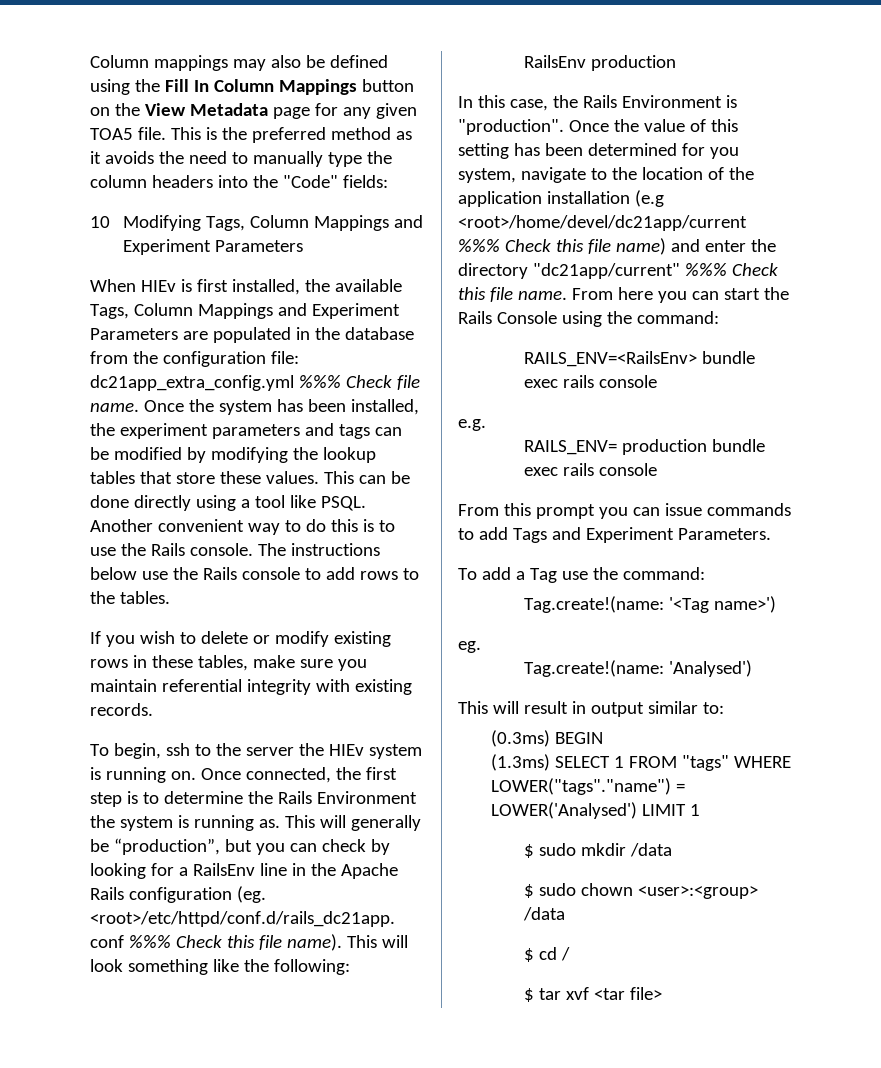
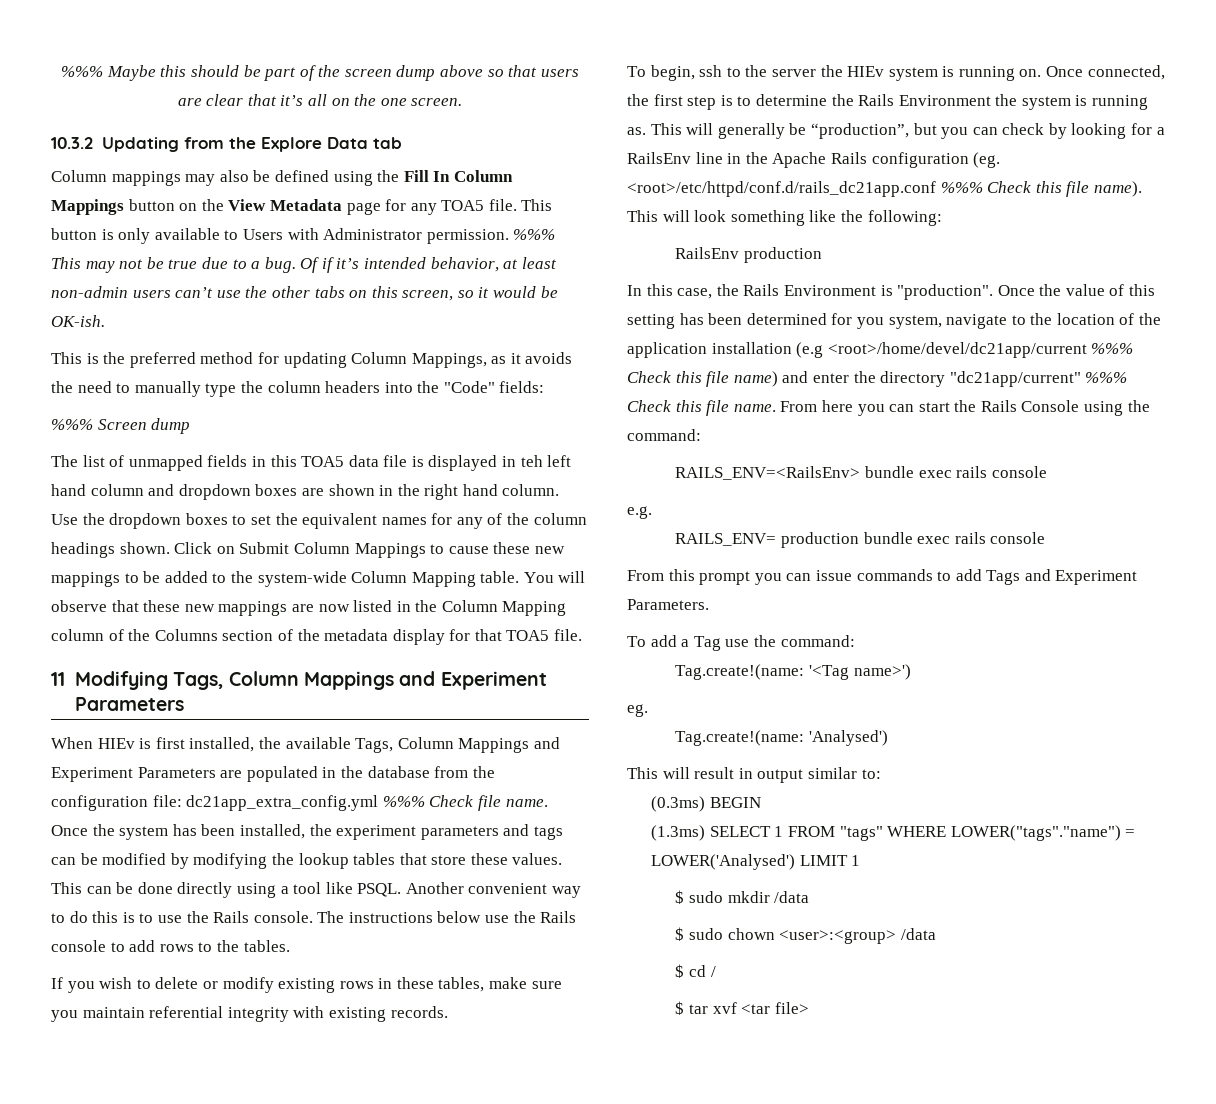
+ %%% Maybe this should be part of the screen dump above so that users are clear that it’s all on the one screen.
+ 10.3.2 Updating from the Explore Data tab
- Column mappings may also be defined using the Fill In Column Mappings button on the View Metadata page for any given TOA5 file.
+ Column mappings may also be defined using the Fill In Column Mappings button on the View Metadata page for any TOA5 file.
- This is the preferred method as it avoids the need to manually type the column headers into the "Code" fields:
+ This button is only available to Users with Administrator permission. %%% This may not be true due to a bug. Of if it’s intended behavior, at least non-admin users can’t use the other tabs on this screen, so it would be OK-ish.
+ This is the preferred method for updating Column Mappings, as it avoids the need to manually type the column headers into the "Code" fields:
- 10 Modifying Tags, Column Mappings and Experiment Parameters
+ %%% Screen dump
+ The list of unmapped fields in this TOA5 data file is displayed in teh left hand column and dropdown boxes are shown in the right hand column. Use the dropdown boxes to set the equivalent names for any of the column headings shown. Click on Submit Column Mappings to cause these new mappings to be added to the system-wide Column Mapping table. You will observe that these new mappings are now listed in the Column Mapping column of the Columns section of the metadata display for that TOA5 file.
+ 11 Modifying Tags, Column Mappings and Experiment Parameters

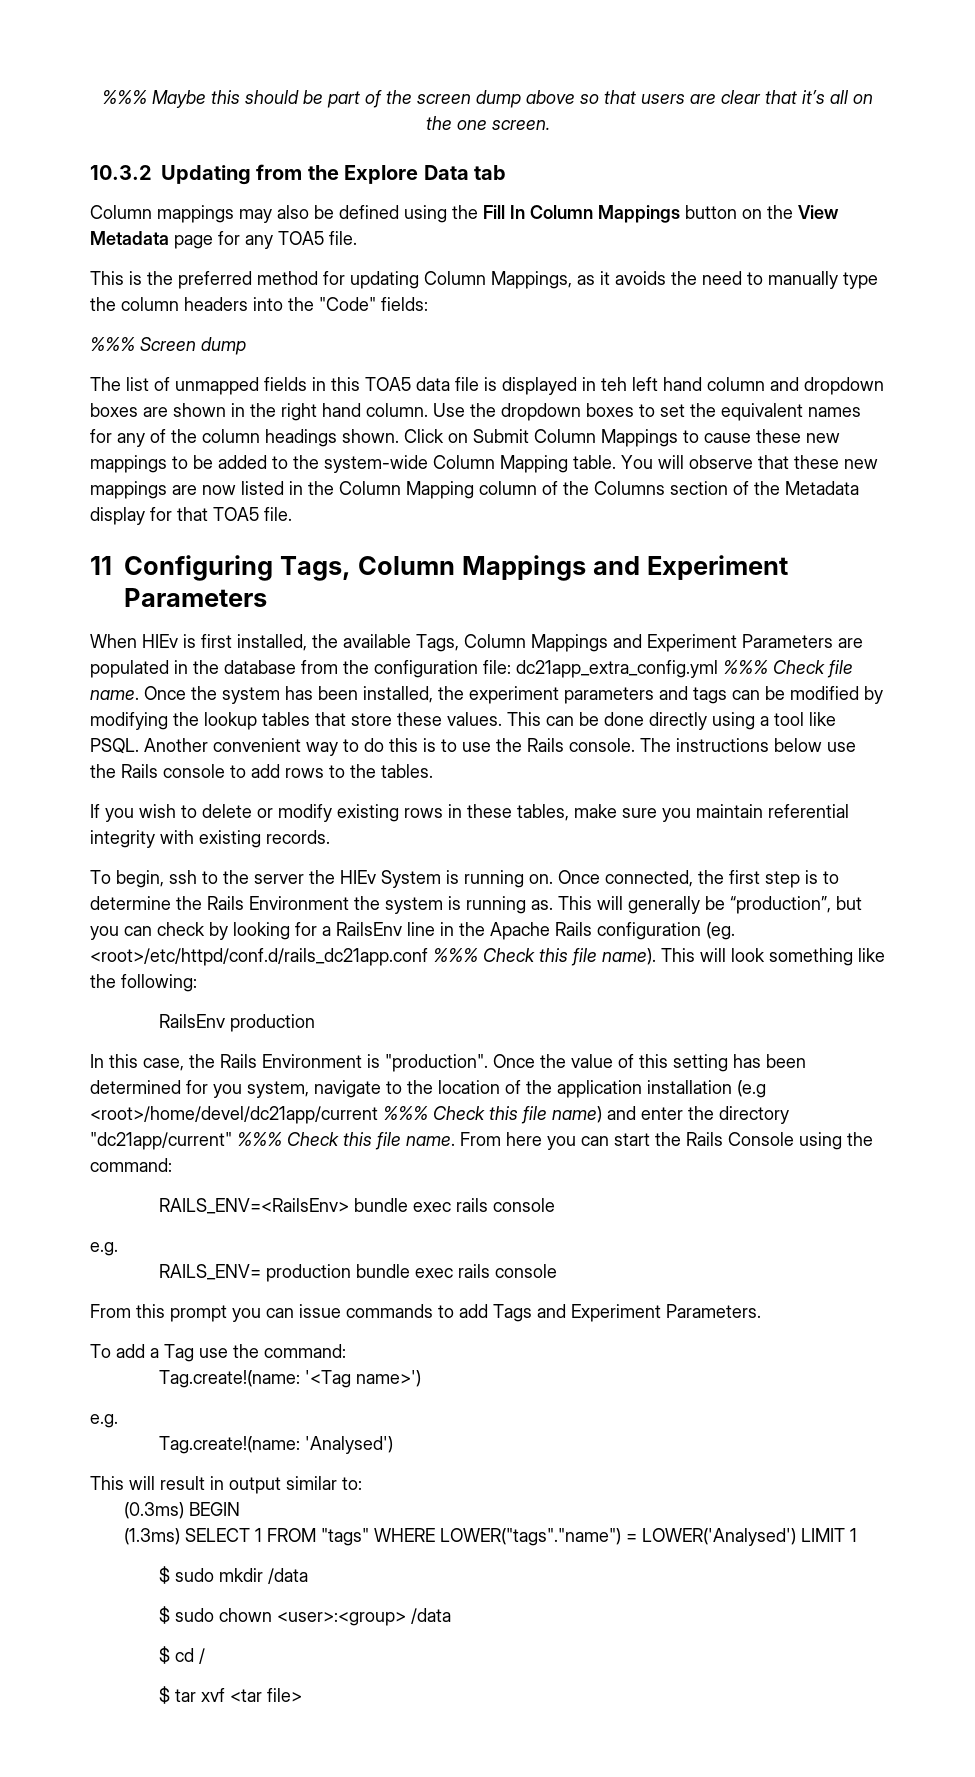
- This button is only available to Users with Administrator permission. %%% This may not be true due to a bug. Of if it’s intended behavior, at least non-admin users can’t use the other tabs on this screen, so it would be OK-ish.
- You will observe that these new mappings are now listed in the Column Mapping column of the Columns section of the metadata display for that TOA5 file.
+ You will observe that these new mappings are now listed in the Column Mapping column of the Columns section of the Metadata display for that TOA5 file.
- 11 Modifying Tags, Column Mappings and Experiment Parameters
+ 11 Configuring Tags, Column Mappings and Experiment Parameters
- To begin, ssh to the server the HIEv system is running on.
+ To begin, ssh to the server the HIEv System is running on.
  Tag.create!(name: '<Tag name>')
- eg.
+ e.g.

